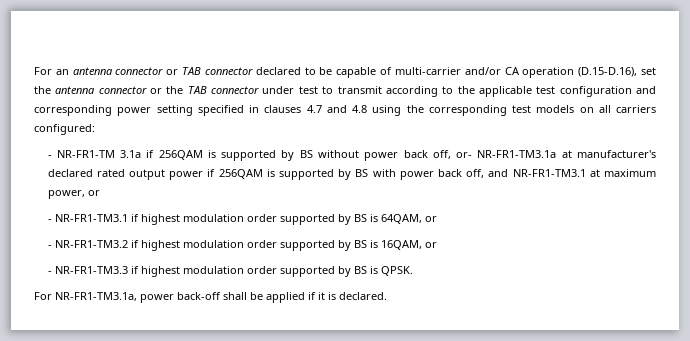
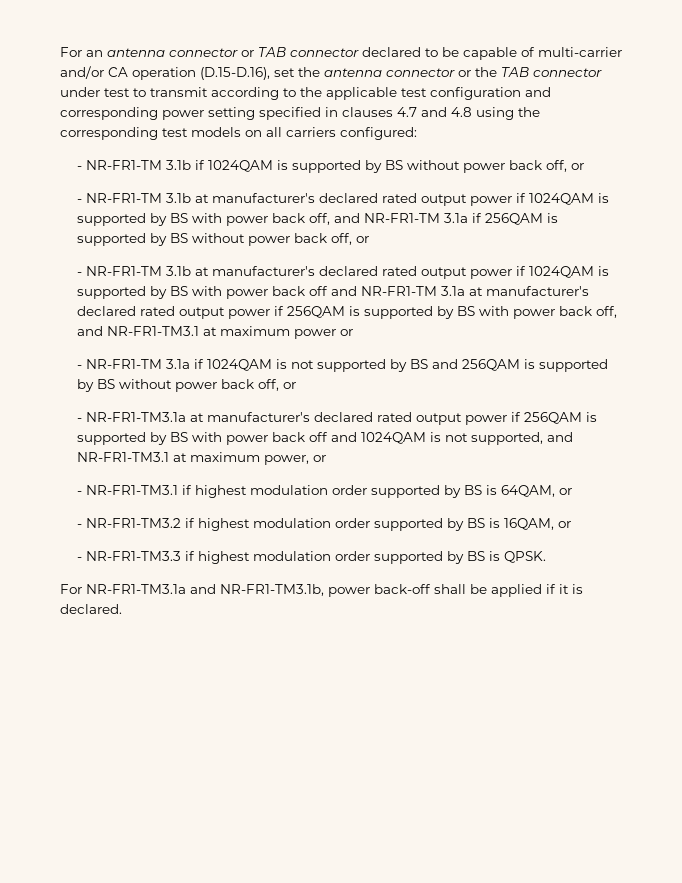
- - NR-FR1-TM 3.1a if 256QAM is supported by BS without power back off, or- NR-FR1-TM3.1a at manufacturer's declared rated output power if 256QAM is supported by BS with power back off, and NR-FR1-TM3.1 at maximum power, or
+ - NR-FR1-TM 3.1b if 1024QAM is supported by BS without power back off, or
+ - NR-FR1-TM 3.1b at manufacturer's declared rated output power if 1024QAM is supported by BS with power back off, and NR-FR1-TM 3.1a if 256QAM is supported by BS without power back off, or
+ - NR-FR1-TM 3.1b at manufacturer's declared rated output power if 1024QAM is supported by BS with power back off and NR-FR1-TM 3.1a at manufacturer's declared rated output power if 256QAM is supported by BS with power back off, and NR-FR1-TM3.1 at maximum power or
+ - NR-FR1-TM 3.1a if 1024QAM is not supported by BS and 256QAM is supported by BS without power back off, or
+ - NR-FR1-TM3.1a at manufacturer's declared rated output power if 256QAM is supported by BS with power back off and 1024QAM is not supported, and NR-FR1-TM3.1 at maximum power, or
- For NR-FR1-TM3.1a, power back-off shall be applied if it is declared.
+ For NR-FR1-TM3.1a and NR-FR1-TM3.1b, power back-off shall be applied if it is declared.

